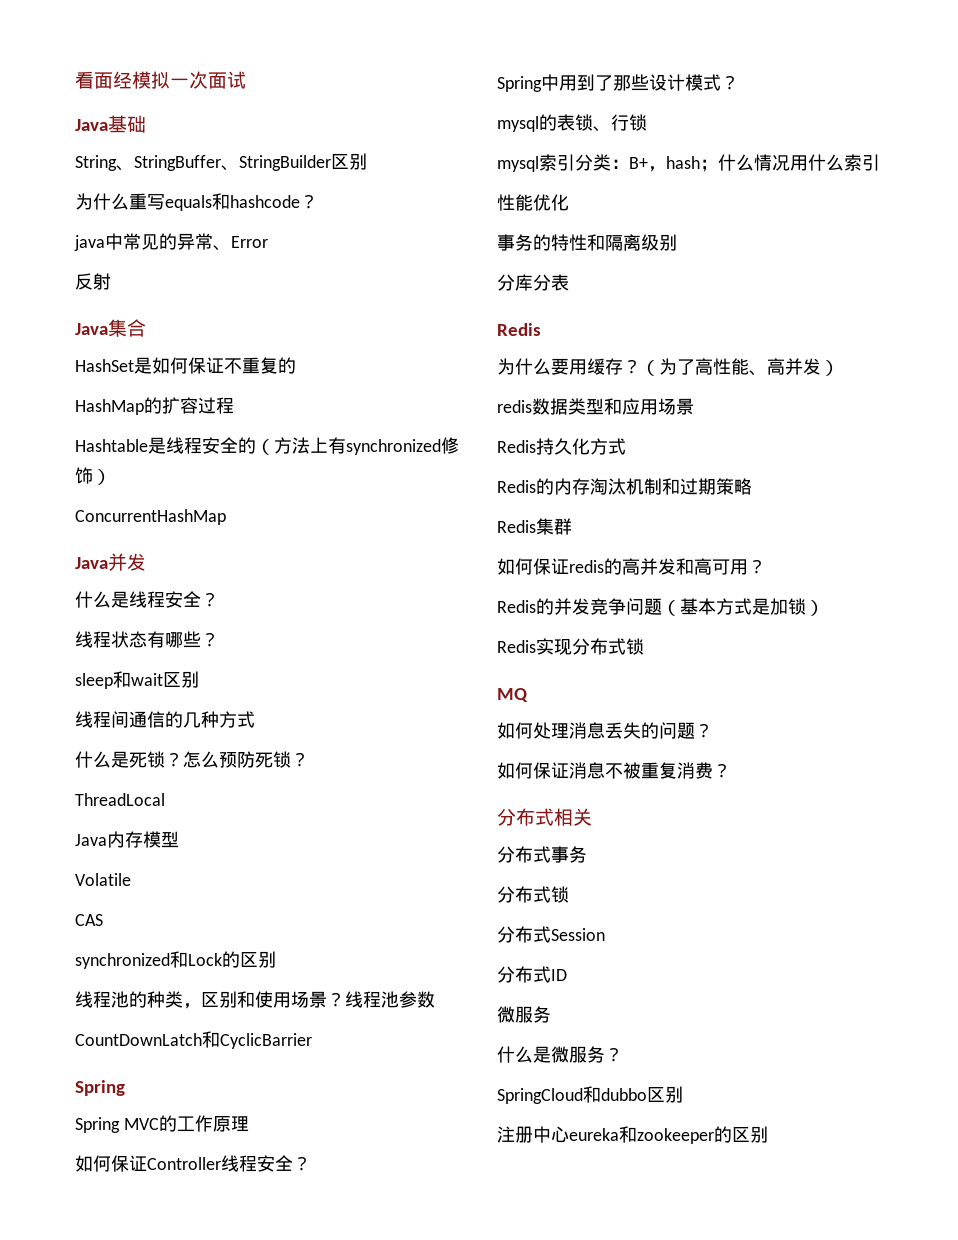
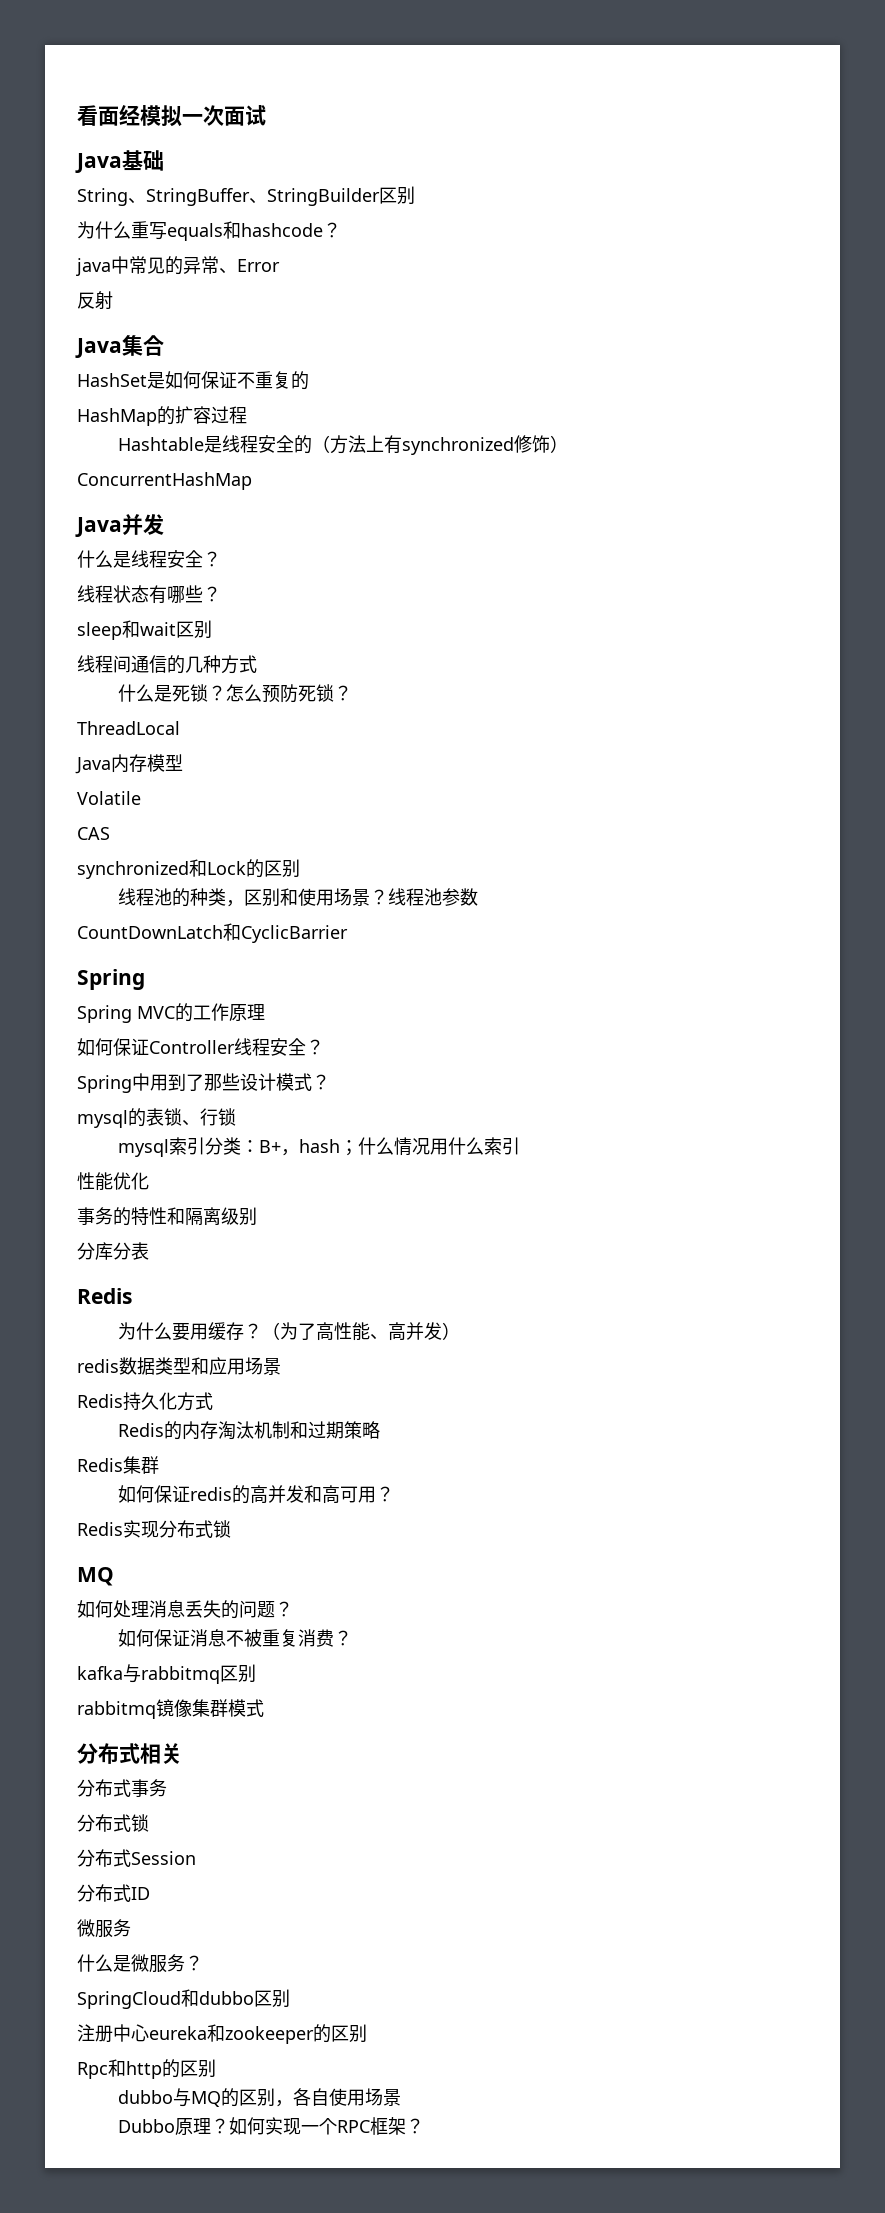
- Redis的并发竞争问题（基本方式是加锁）
+ kafka与rabbitmq区别
+ rabbitmq镜像集群模式
+ Rpc和http的区别
+ dubbo与MQ的区别，各自使用场景
+ Dubbo原理？如何实现一个RPC框架？

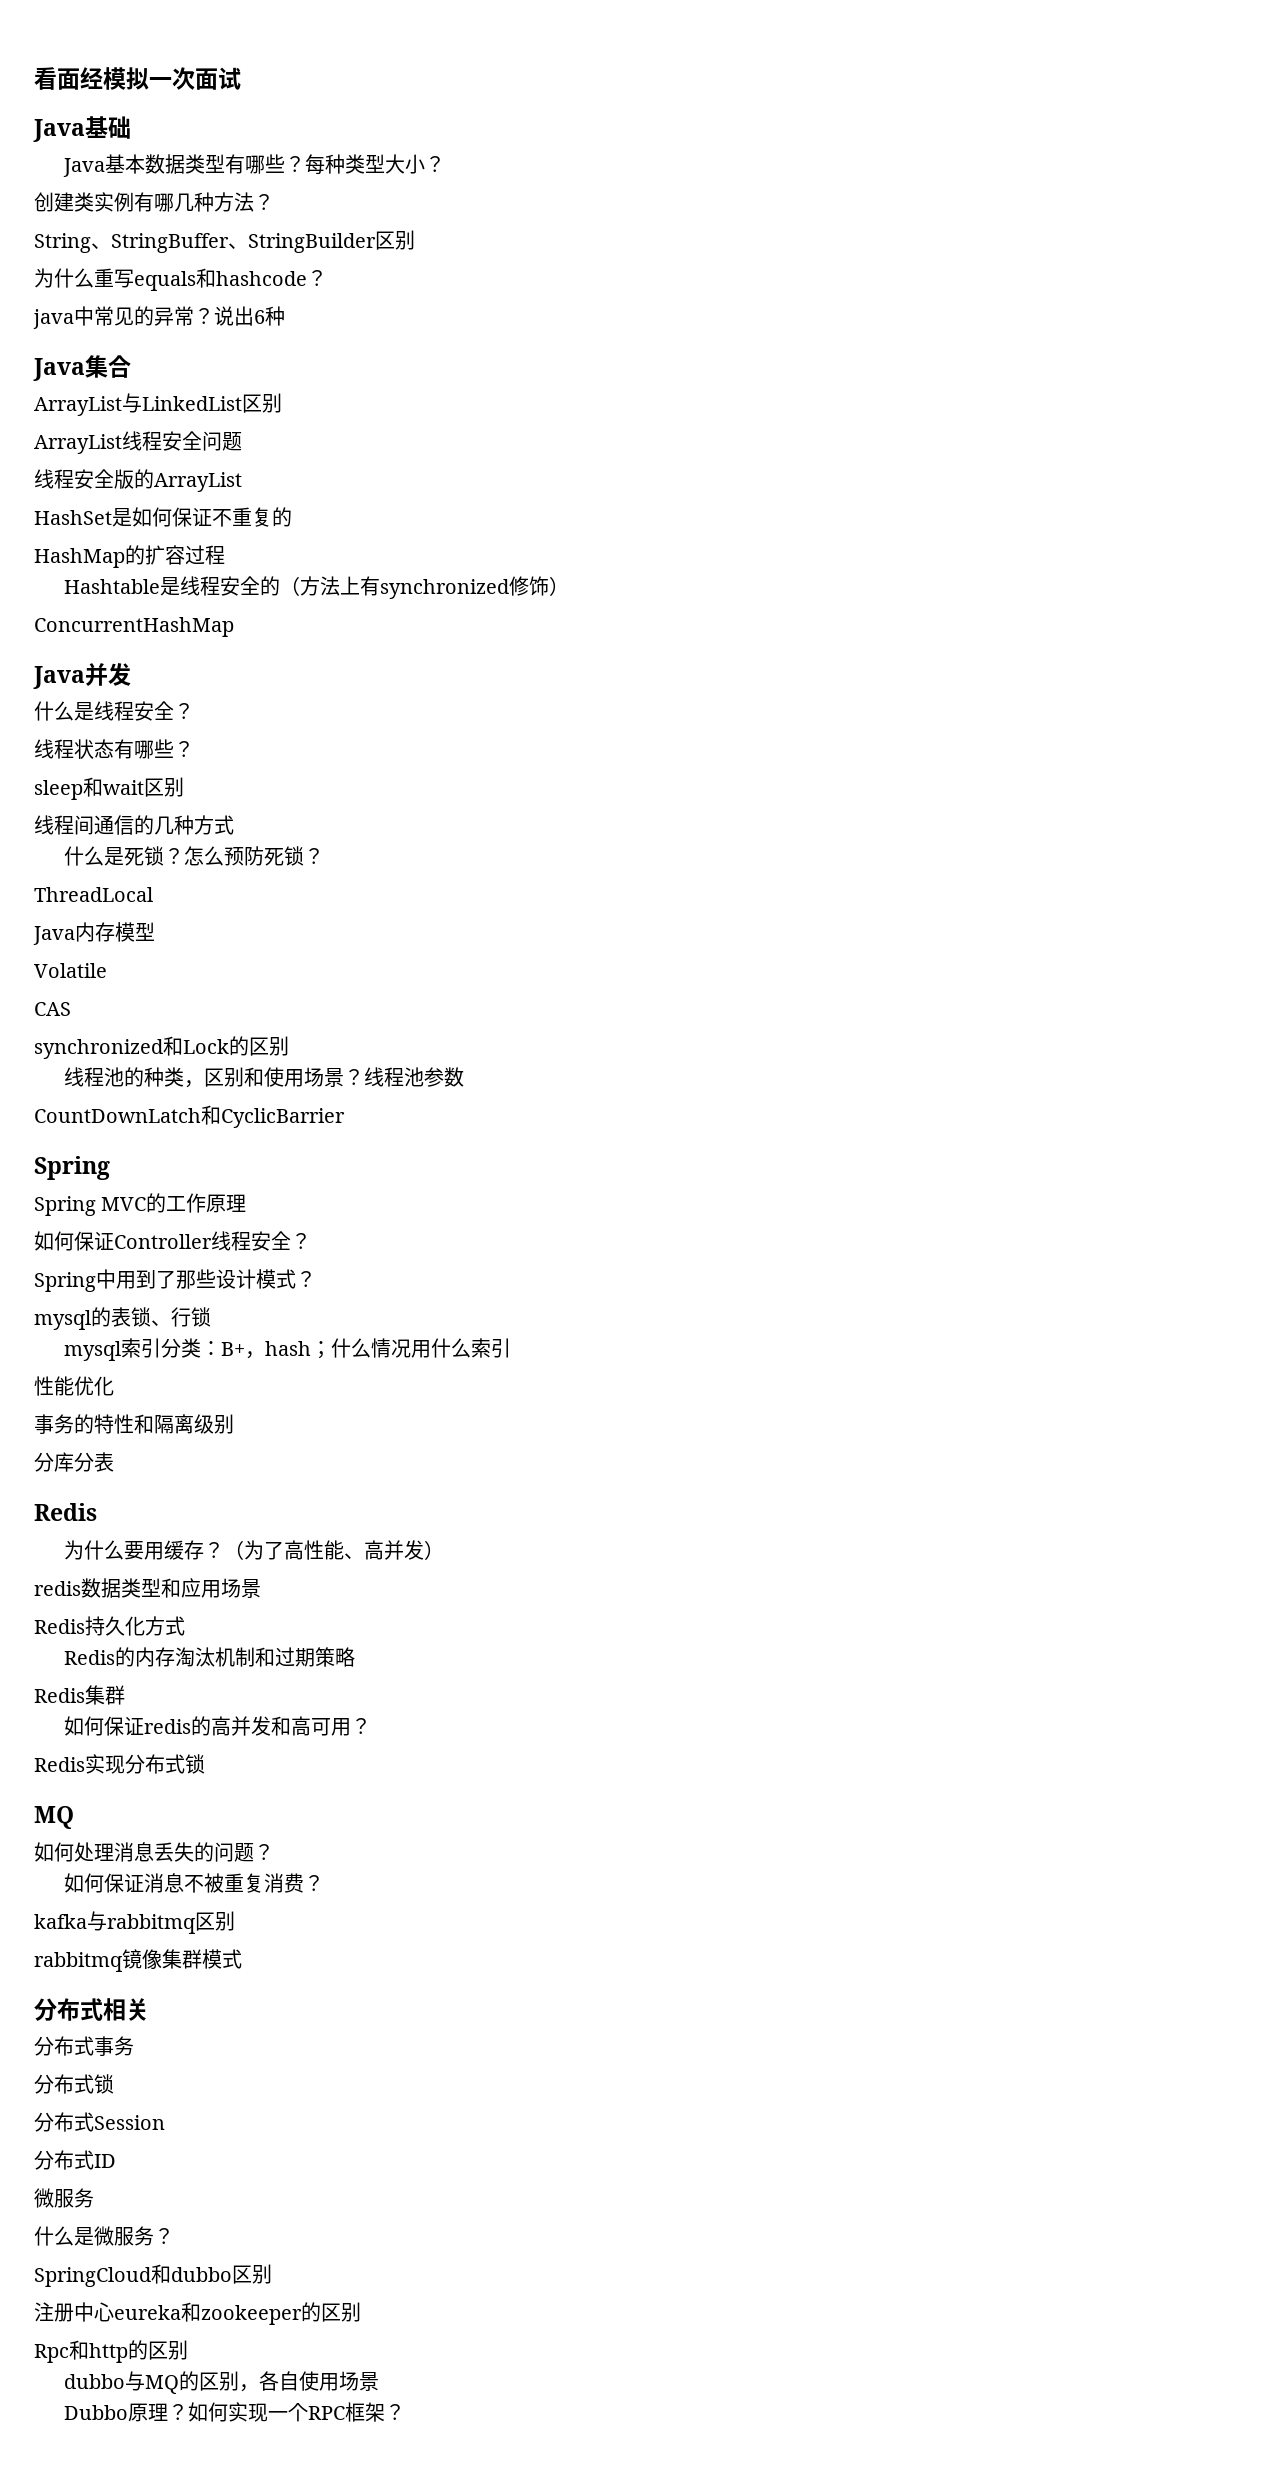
+ Java基本数据类型有哪些？每种类型大小？
+ 创建类实例有哪几种方法？
- java中常见的异常、Error
- 反射
+ java中常见的异常？说出6种
+ ArrayList与LinkedList区别
+ ArrayList线程安全问题
+ 线程安全版的ArrayList

